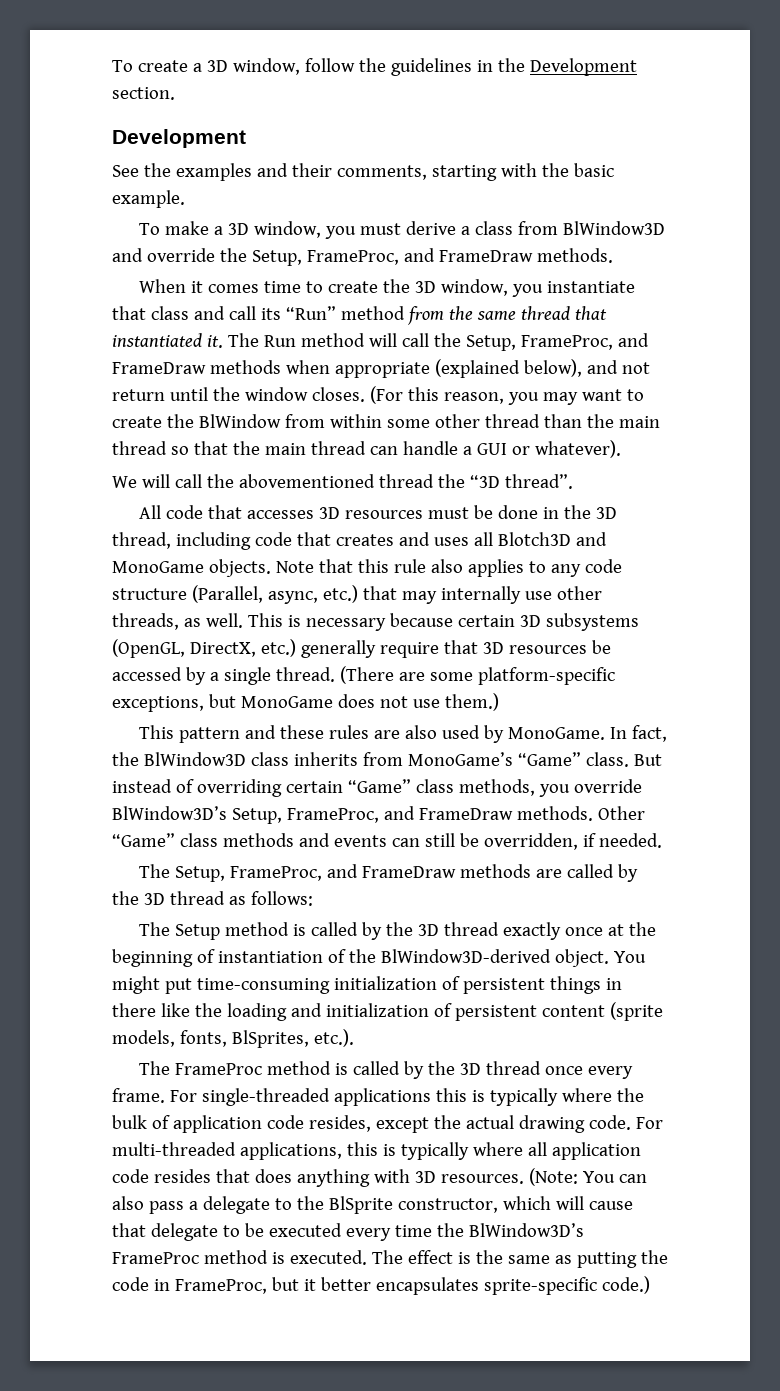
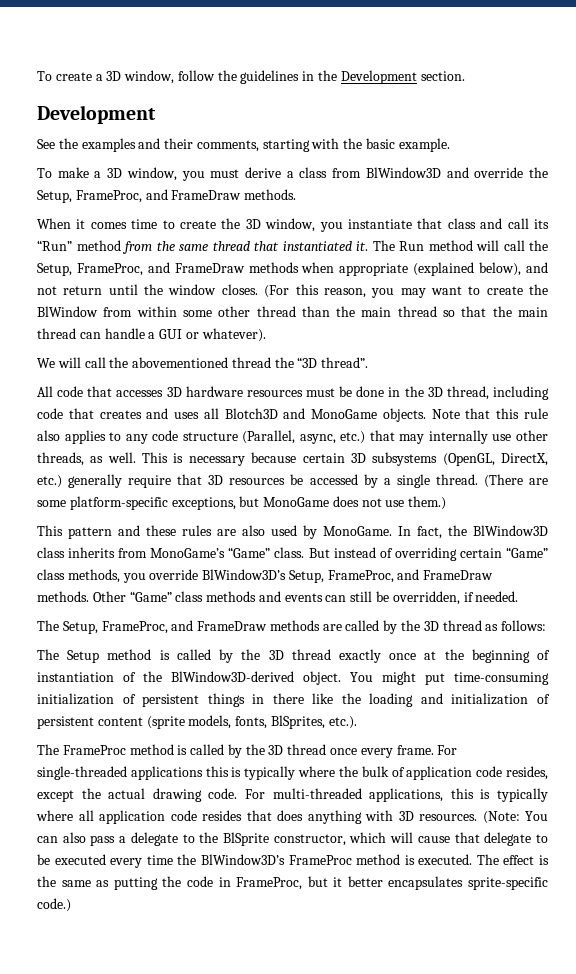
- All code that accesses 3D resources must be done in the 3D thread, including code that creates and uses all Blotch3D and MonoGame objects.
+ All code that accesses 3D hardware resources must be done in the 3D thread, including code that creates and uses all Blotch3D and MonoGame objects.

